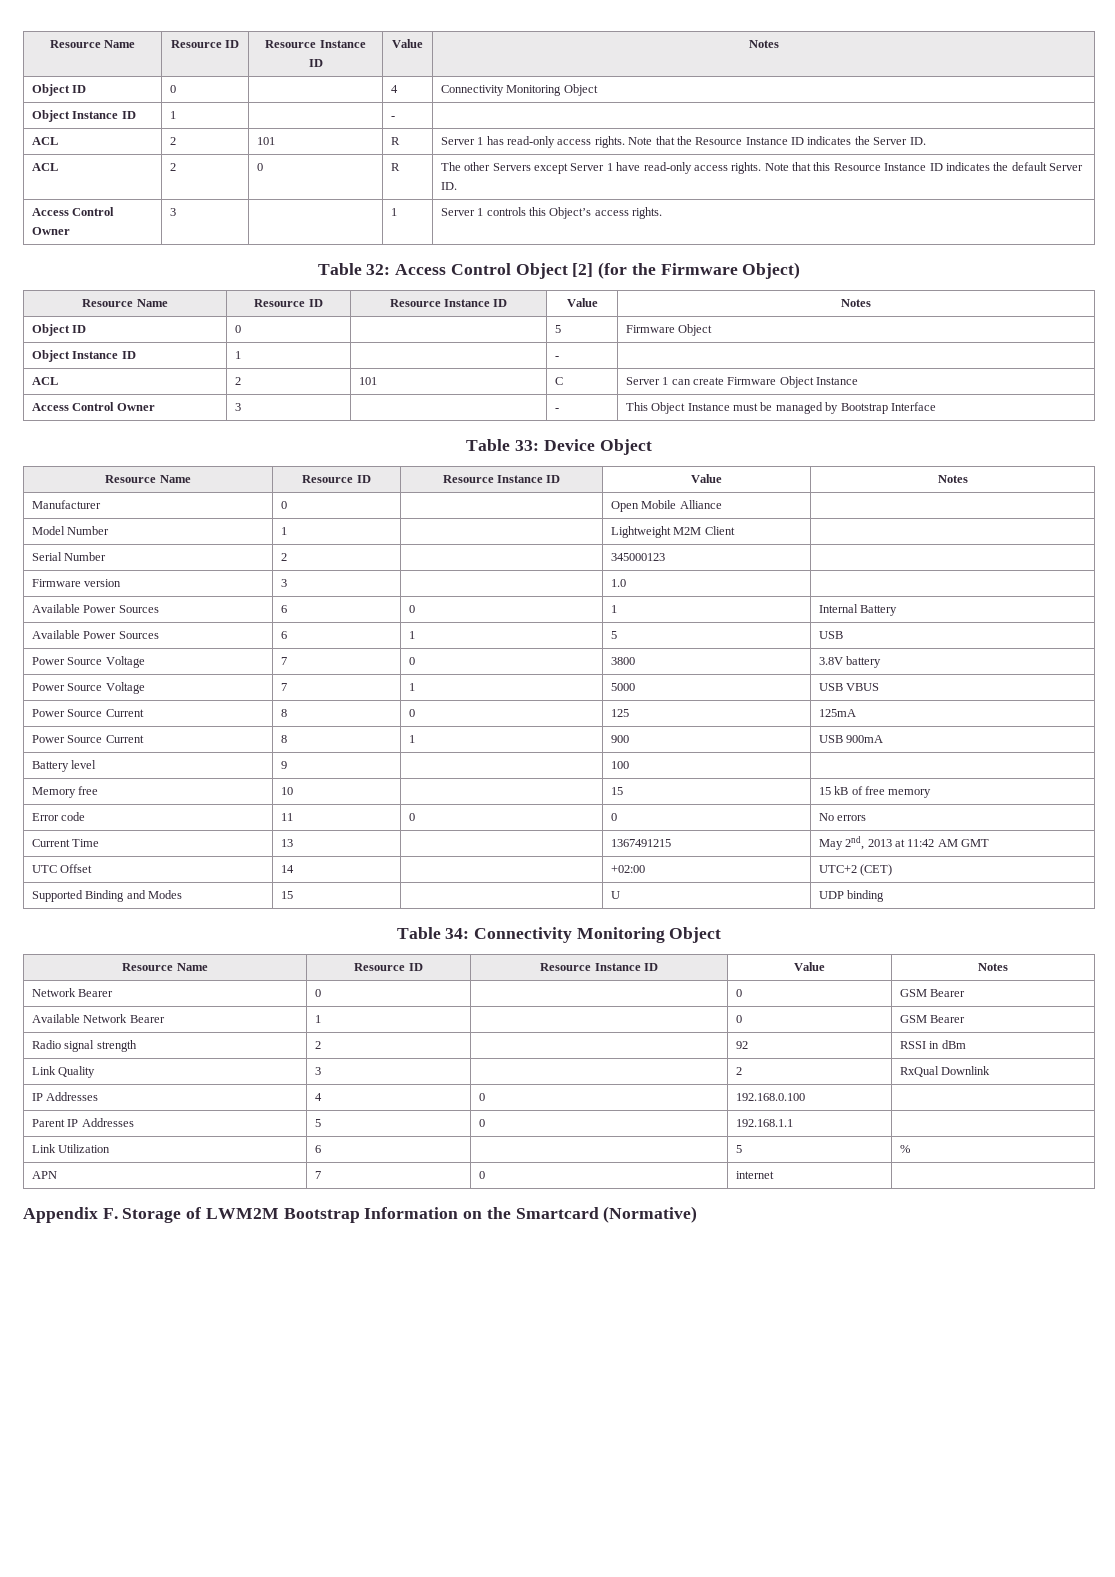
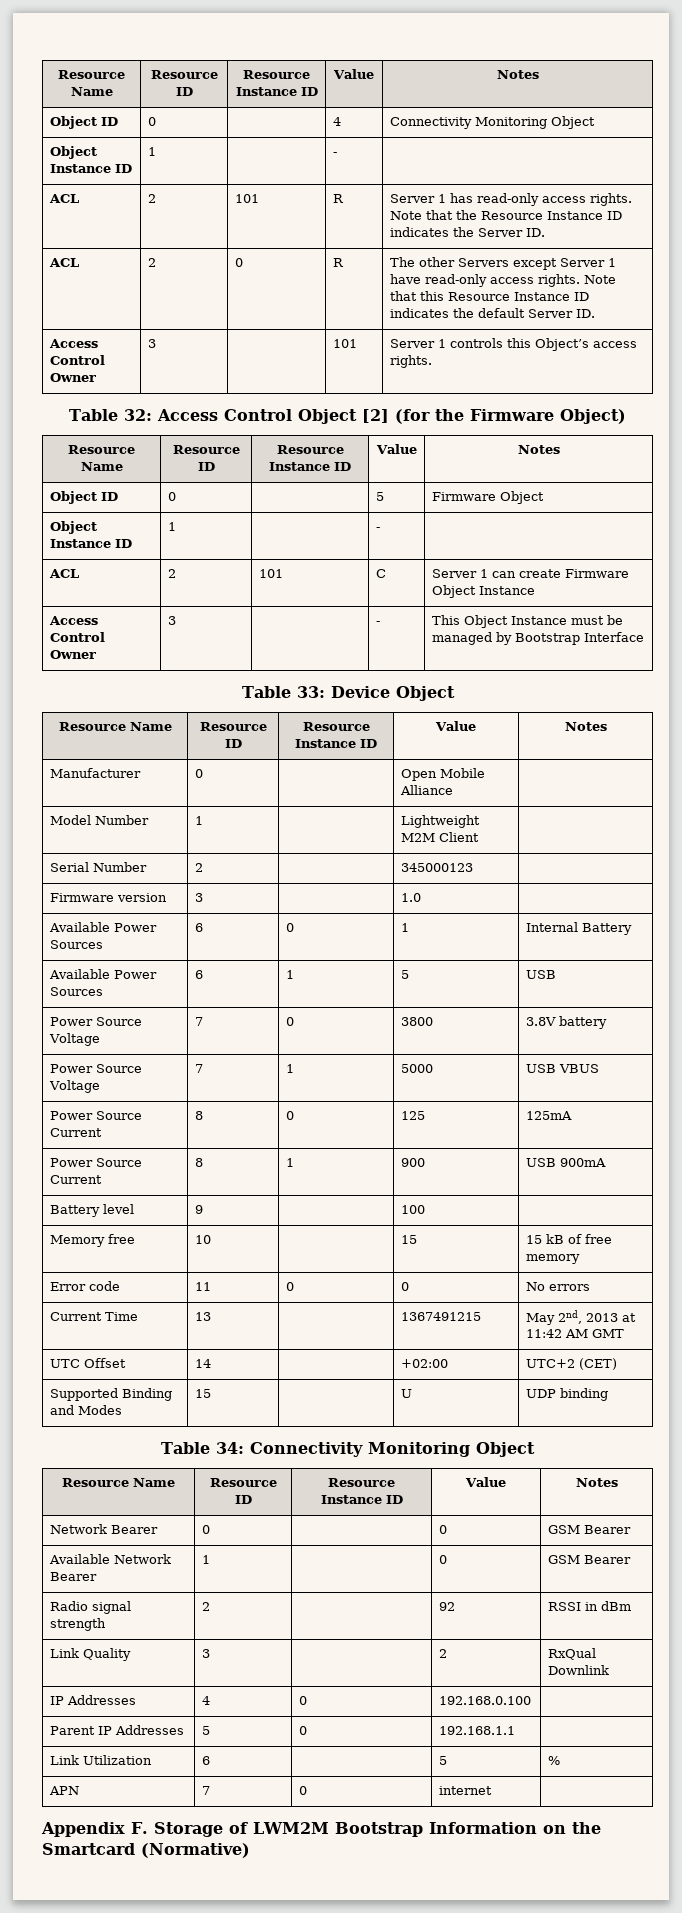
- Access Control Owner | 3 | | 1 | Server 1 controls this Object’s access rights.
+ Access Control Owner | 3 | | 101 | Server 1 controls this Object’s access rights.

